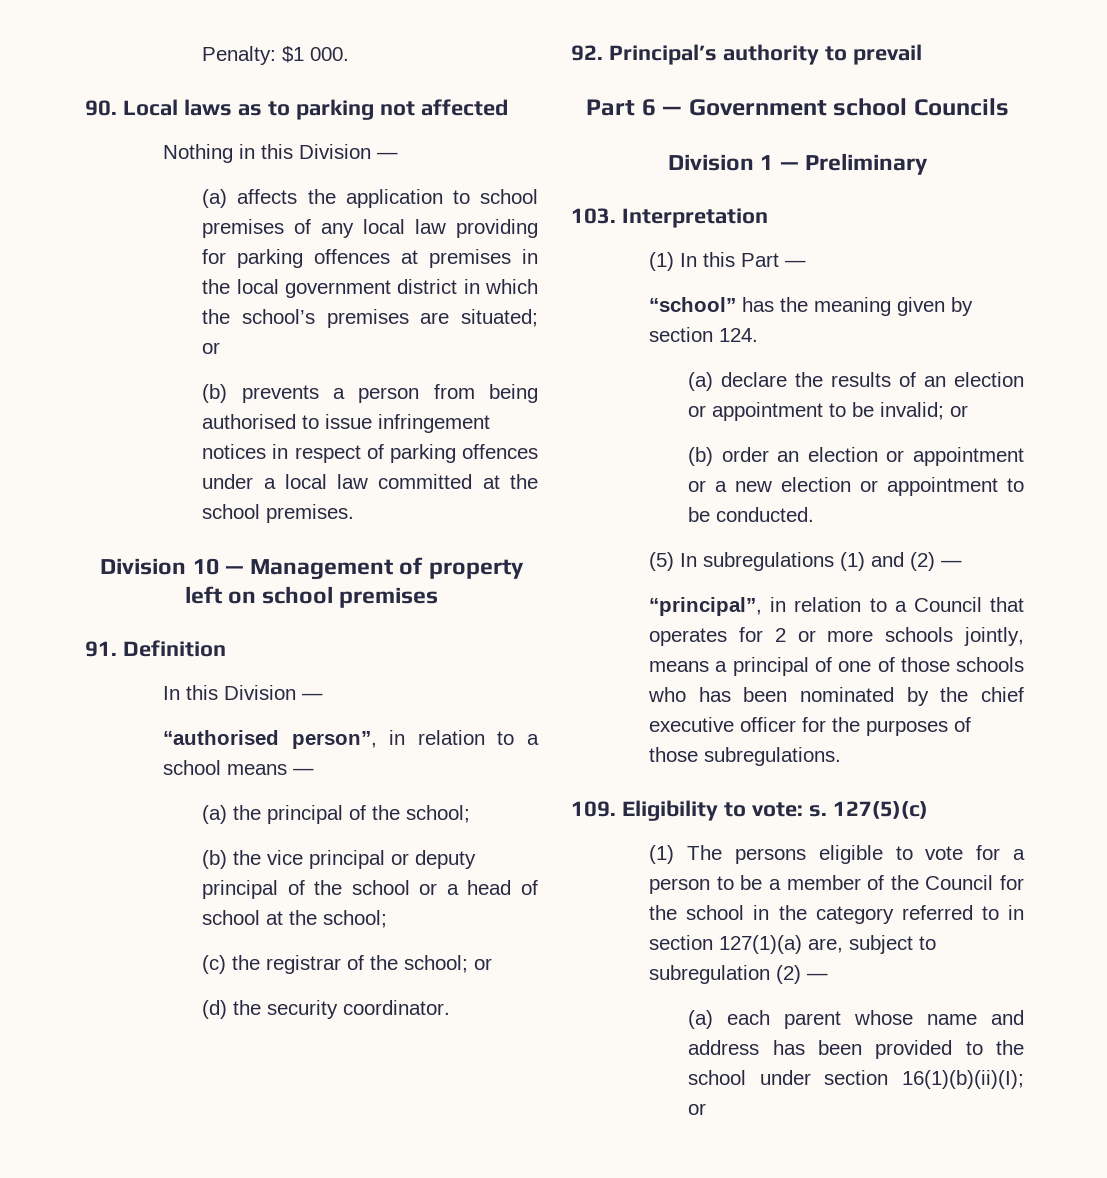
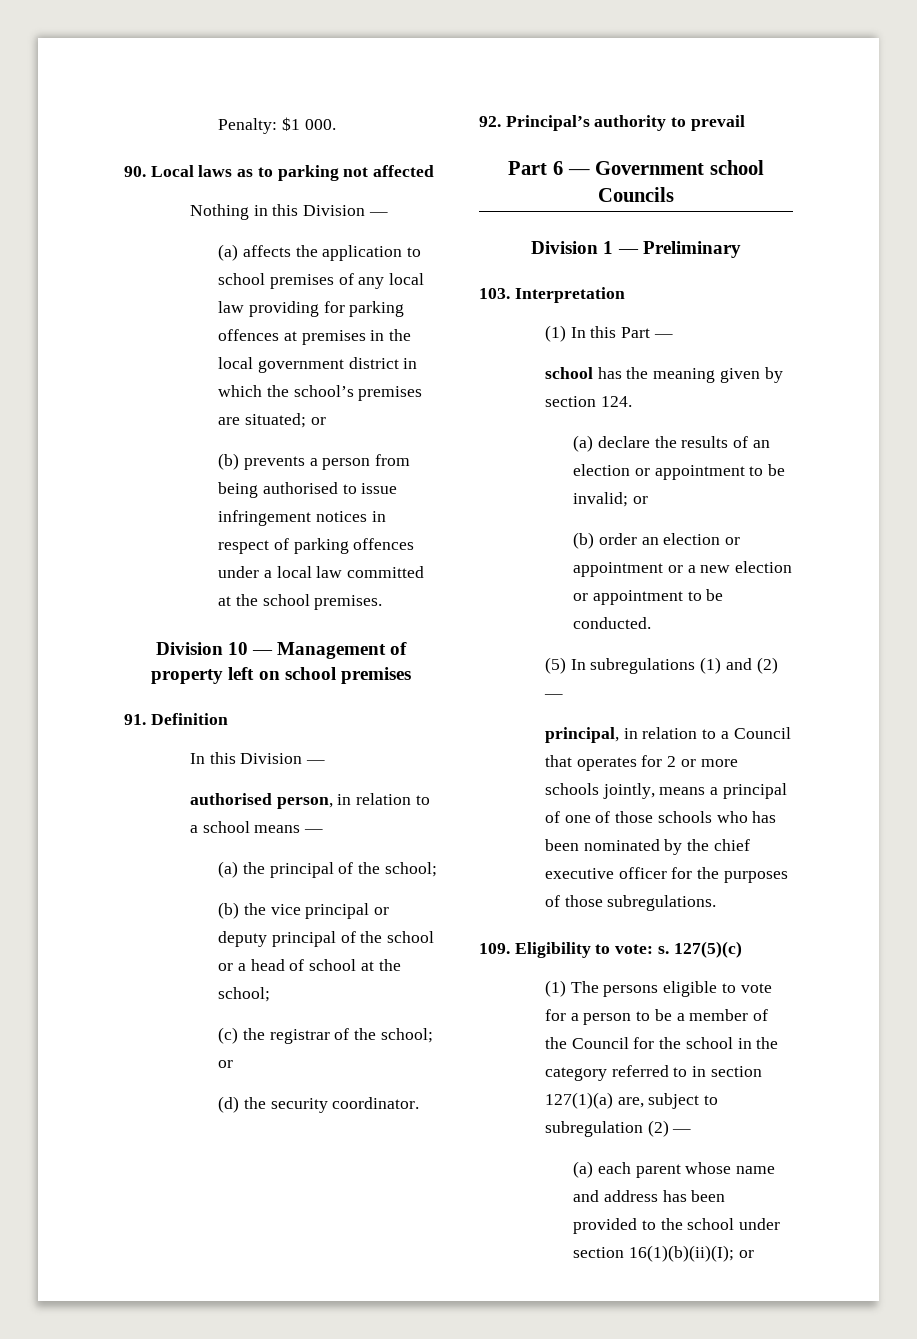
- “authorised person”, in relation to a school means —
+ authorised person, in relation to a school means —
- “school” has the meaning given by section 124.
+ school has the meaning given by section 124.
- “principal”, in relation to a Council that operates for 2 or more schools jointly, means a principal of one of those schools who has been nominated by the chief executive officer for the purposes of those subregulations.
+ principal, in relation to a Council that operates for 2 or more schools jointly, means a principal of one of those schools who has been nominated by the chief executive officer for the purposes of those subregulations.

